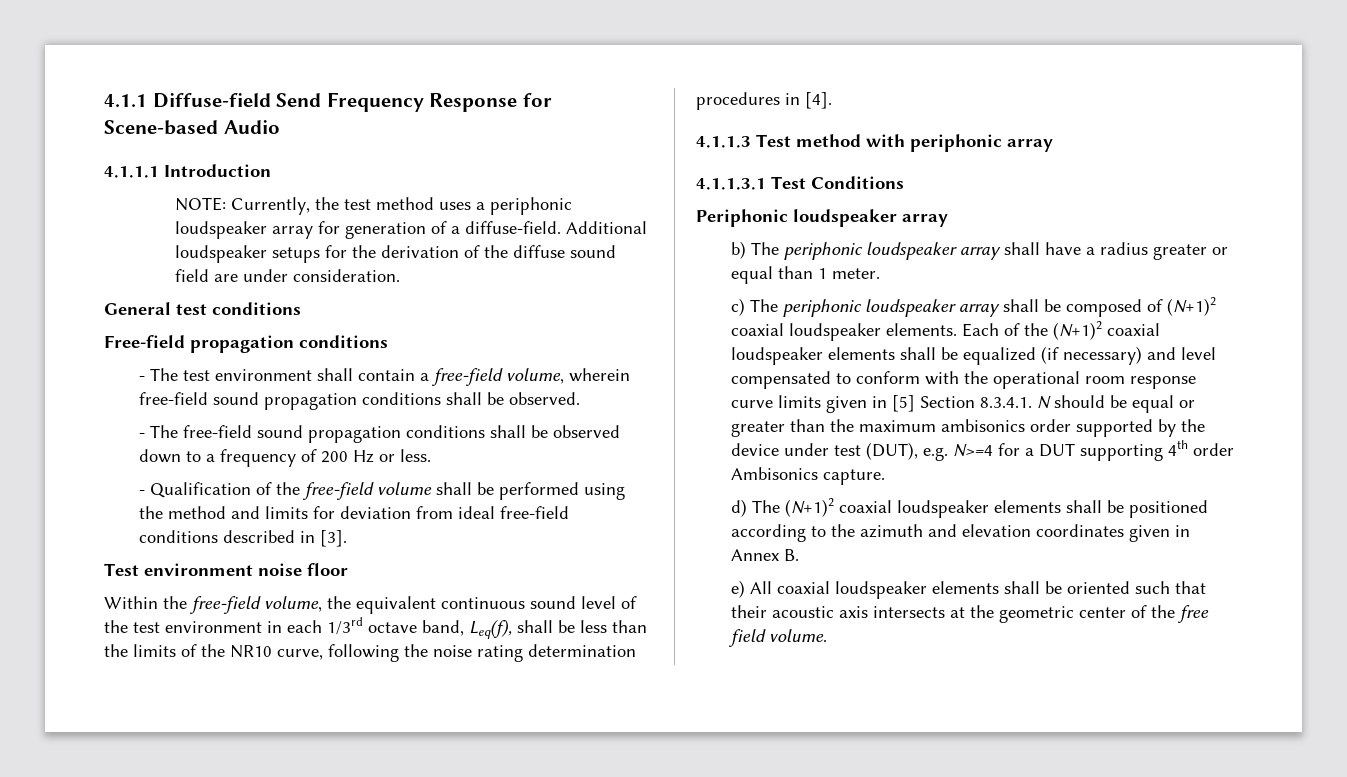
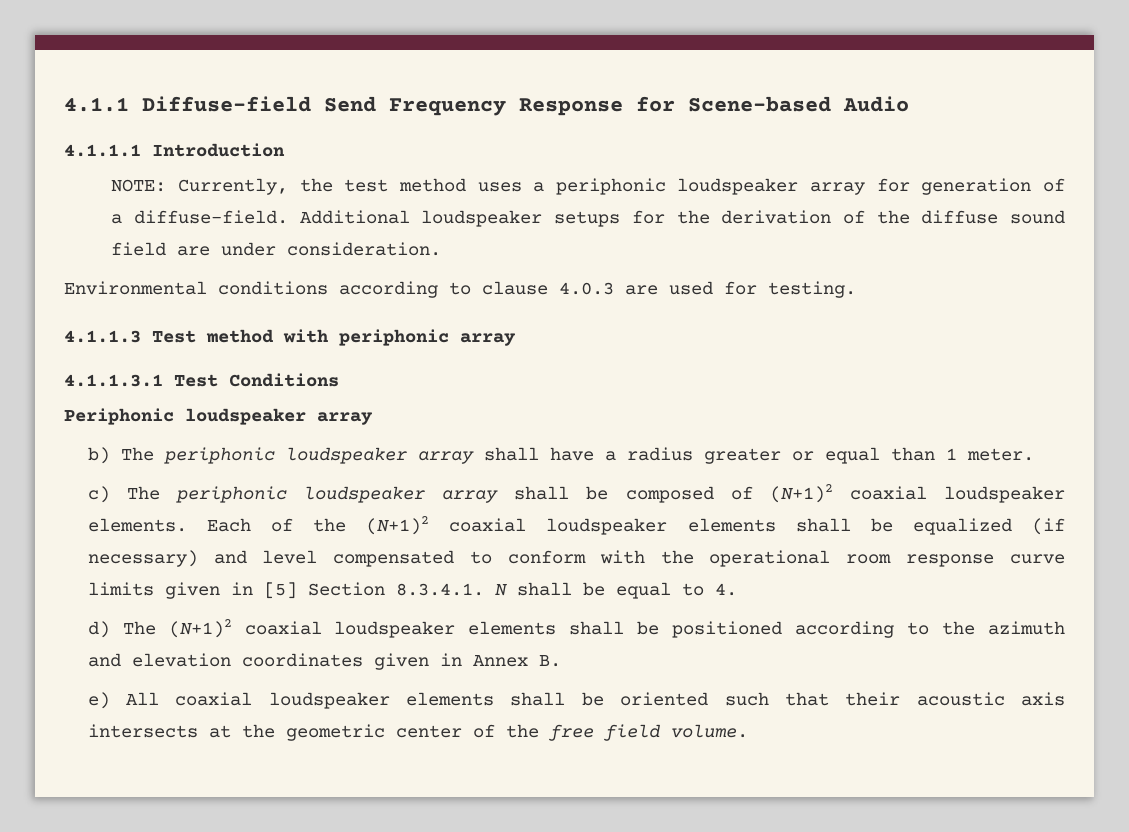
- General test conditions
- Free-field propagation conditions
- - The test environment shall contain a free-field volume, wherein free-field sound propagation conditions shall be observed.
- - The free-field sound propagation conditions shall be observed down to a frequency of 200 Hz or less.
- - Qualification of the free-field volume shall be performed using the method and limits for deviation from ideal free-field conditions described in [3].
- Test environment noise floor
- Within the free-field volume, the equivalent continuous sound level of the test environment in each 1/3rd octave band, Leq(f), shall be less than the limits of the NR10 curve, following the noise rating determination procedures in [4].
+ Environmental conditions according to clause 4.0.3 are used for testing.
- Each of the (N+1)2 coaxial loudspeaker elements shall be equalized (if necessary) and level compensated to conform with the operational room response curve limits given in [5] Section 8.3.4.1. N should be equal or greater than the maximum ambisonics order supported by the device under test (DUT), e.g. N>=4 for a DUT supporting 4th order Ambisonics capture.
+ Each of the (N+1)2 coaxial loudspeaker elements shall be equalized (if necessary) and level compensated to conform with the operational room response curve limits given in [5] Section 8.3.4.1. N shall be equal to 4.

